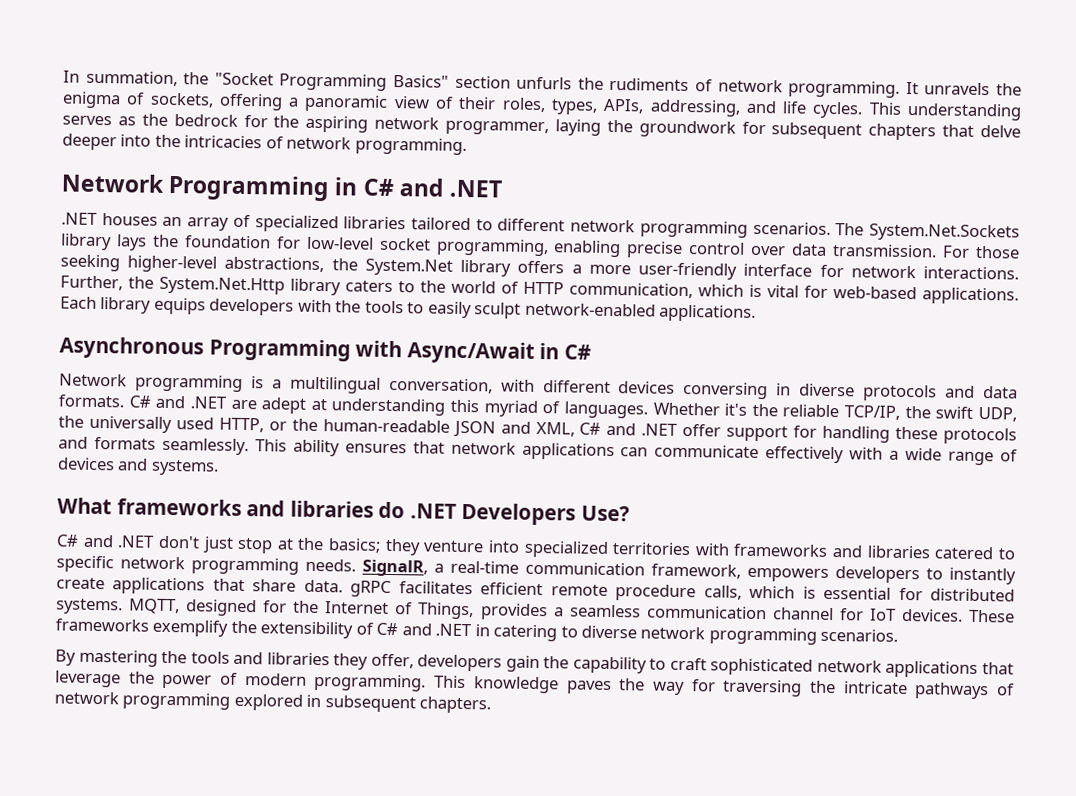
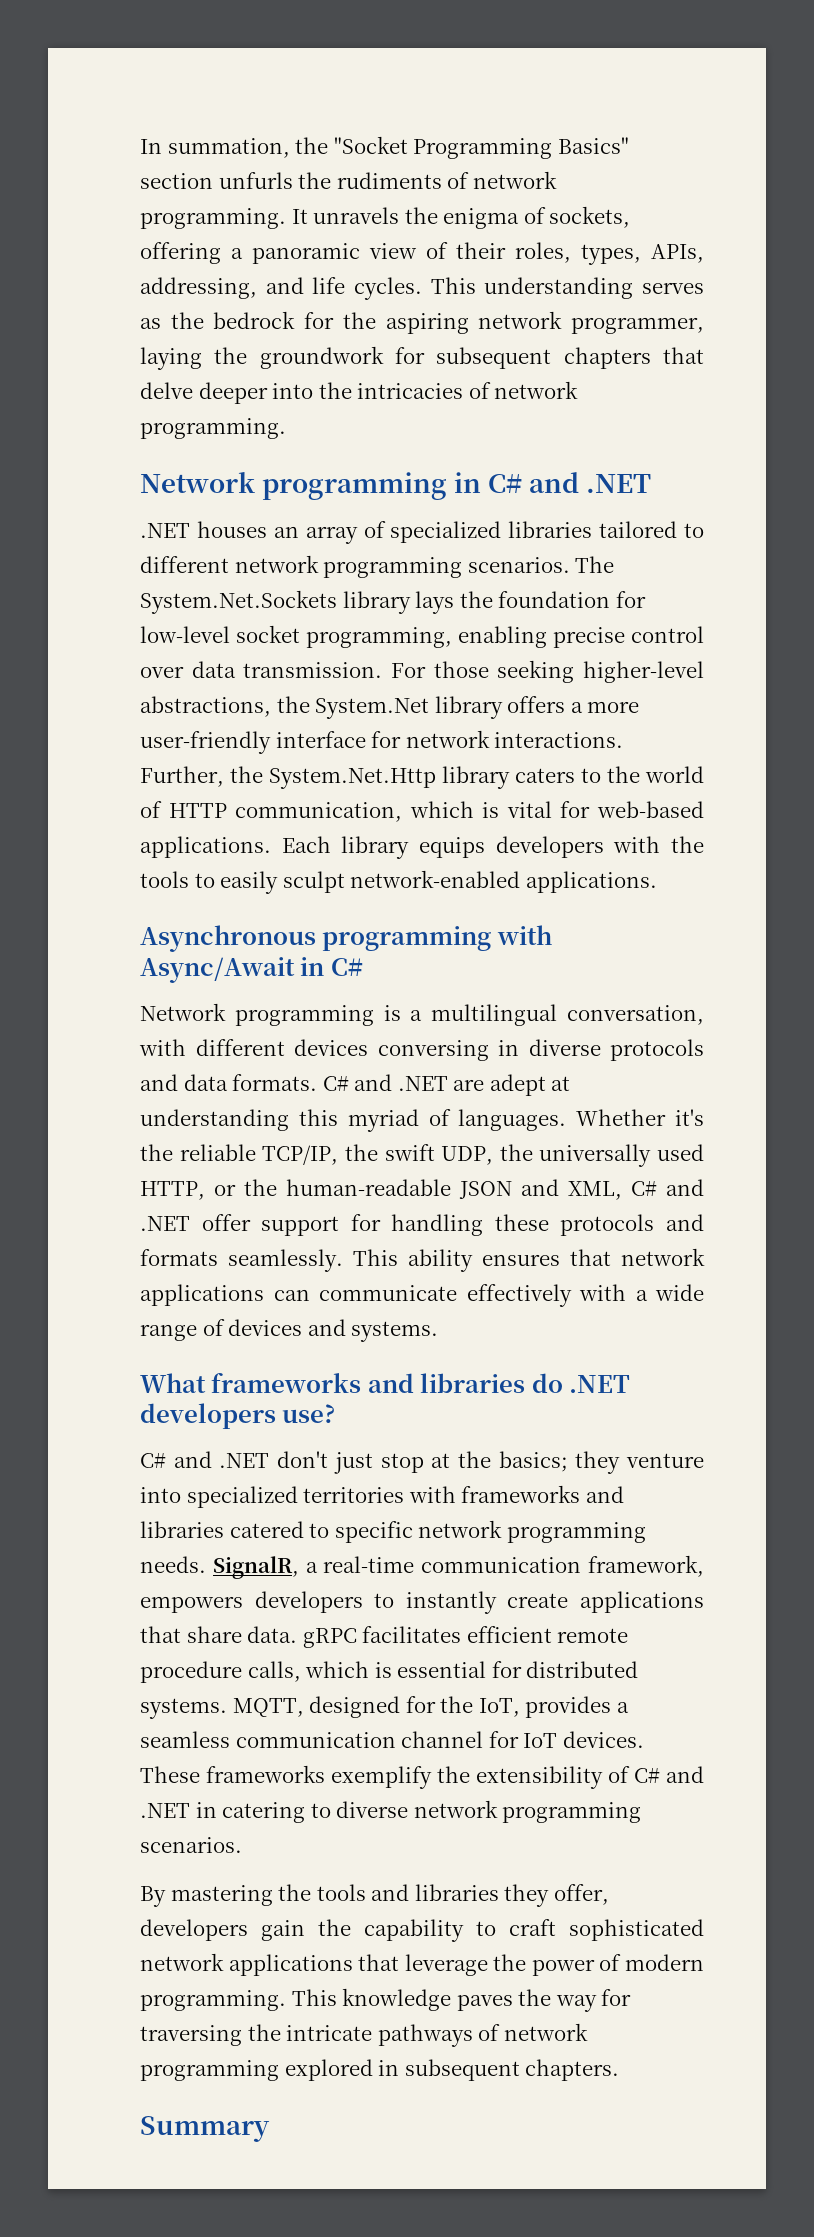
- Network Programming in C# and .NET
+ Network programming in C# and .NET
- Asynchronous Programming with Async/Await in C#
+ Asynchronous programming with Async/Await in C#
- What frameworks and libraries do .NET Developers Use?
+ What frameworks and libraries do .NET developers use?
- MQTT, designed for the Internet of Things, provides a seamless communication channel for IoT devices.
+ MQTT, designed for the IoT, provides a seamless communication channel for IoT devices.
+ Summary

